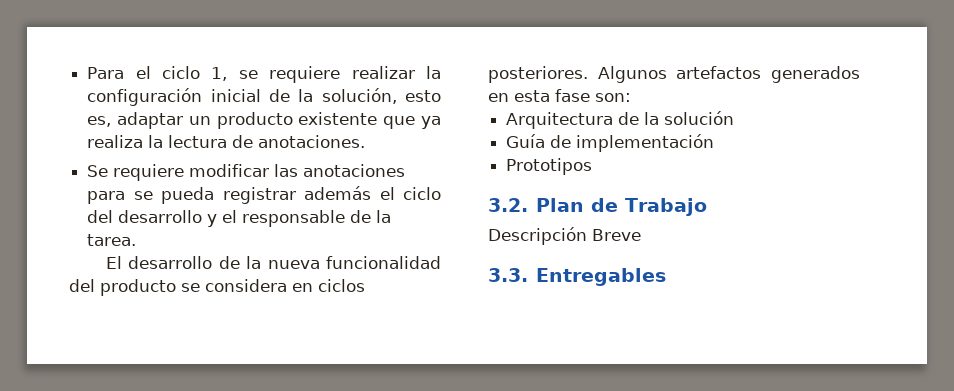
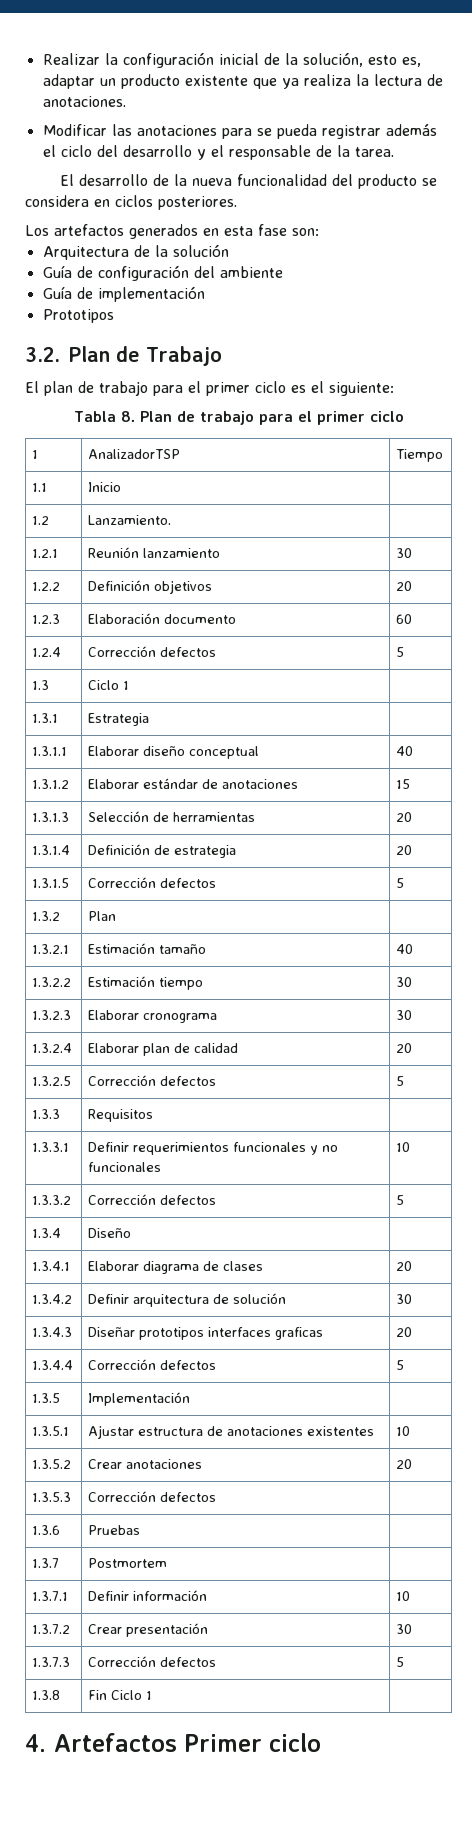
- Para el ciclo 1, se requiere realizar la configuración inicial de la solución, esto es, adaptar un producto existente que ya realiza la lectura de anotaciones.
+ Realizar la configuración inicial de la solución, esto es, adaptar un producto existente que ya realiza la lectura de anotaciones.
- Se requiere modificar las anotaciones para se pueda registrar además el ciclo del desarrollo y el responsable de la tarea.
+ Modificar las anotaciones para se pueda registrar además el ciclo del desarrollo y el responsable de la tarea.
- El desarrollo de la nueva funcionalidad del producto se considera en ciclos posteriores. Algunos artefactos generados en esta fase son:
+ El desarrollo de la nueva funcionalidad del producto se considera en ciclos posteriores.
+ Los artefactos generados en esta fase son:
+ Guía de configuración del ambiente
- Descripción Breve
- 3.3. Entregables
+ El plan de trabajo para el primer ciclo es el siguiente:
+ Tabla 8. Plan de trabajo para el primer ciclo
+ 1 | AnalizadorTSP | Tiempo
+ 1.1 | Inicio |
+ 1.2 | Lanzamiento. |
+ 1.2.1 | Reunión lanzamiento | 30
+ 1.2.2 | Definición objetivos | 20
+ 1.2.3 | Elaboración documento | 60
+ 1.2.4 | Corrección defectos | 5
+ 1.3 | Ciclo 1 |
+ 1.3.1 | Estrategia |
+ 1.3.1.1 | Elaborar diseño conceptual | 40
+ 1.3.1.2 | Elaborar estándar de anotaciones | 15
+ 1.3.1.3 | Selección de herramientas | 20
+ 1.3.1.4 | Definición de estrategia | 20
+ 1.3.1.5 | Corrección defectos | 5
+ 1.3.2 | Plan |
+ 1.3.2.1 | Estimación tamaño | 40
+ 1.3.2.2 | Estimación tiempo | 30
+ 1.3.2.3 | Elaborar cronograma | 30
+ 1.3.2.4 | Elaborar plan de calidad | 20
+ 1.3.2.5 | Corrección defectos | 5
+ 1.3.3 | Requisitos |
+ 1.3.3.1 | Definir requerimientos funcionales y no funcionales | 10
+ 1.3.3.2 | Corrección defectos | 5
+ 1.3.4 | Diseño |
+ 1.3.4.1 | Elaborar diagrama de clases | 20
+ 1.3.4.2 | Definir arquitectura de solución | 30
+ 1.3.4.3 | Diseñar prototipos interfaces graficas | 20
+ 1.3.4.4 | Corrección defectos | 5
+ 1.3.5 | Implementación |
+ 1.3.5.1 | Ajustar estructura de anotaciones existentes | 10
+ 1.3.5.2 | Crear anotaciones | 20
+ 1.3.5.3 | Corrección defectos |
+ 1.3.6 | Pruebas |
+ 1.3.7 | Postmortem |
+ 1.3.7.1 | Definir información | 10
+ 1.3.7.2 | Crear presentación | 30
+ 1.3.7.3 | Corrección defectos | 5
+ 1.3.8 | Fin Ciclo 1 |
+ 4. Artefactos Primer ciclo

